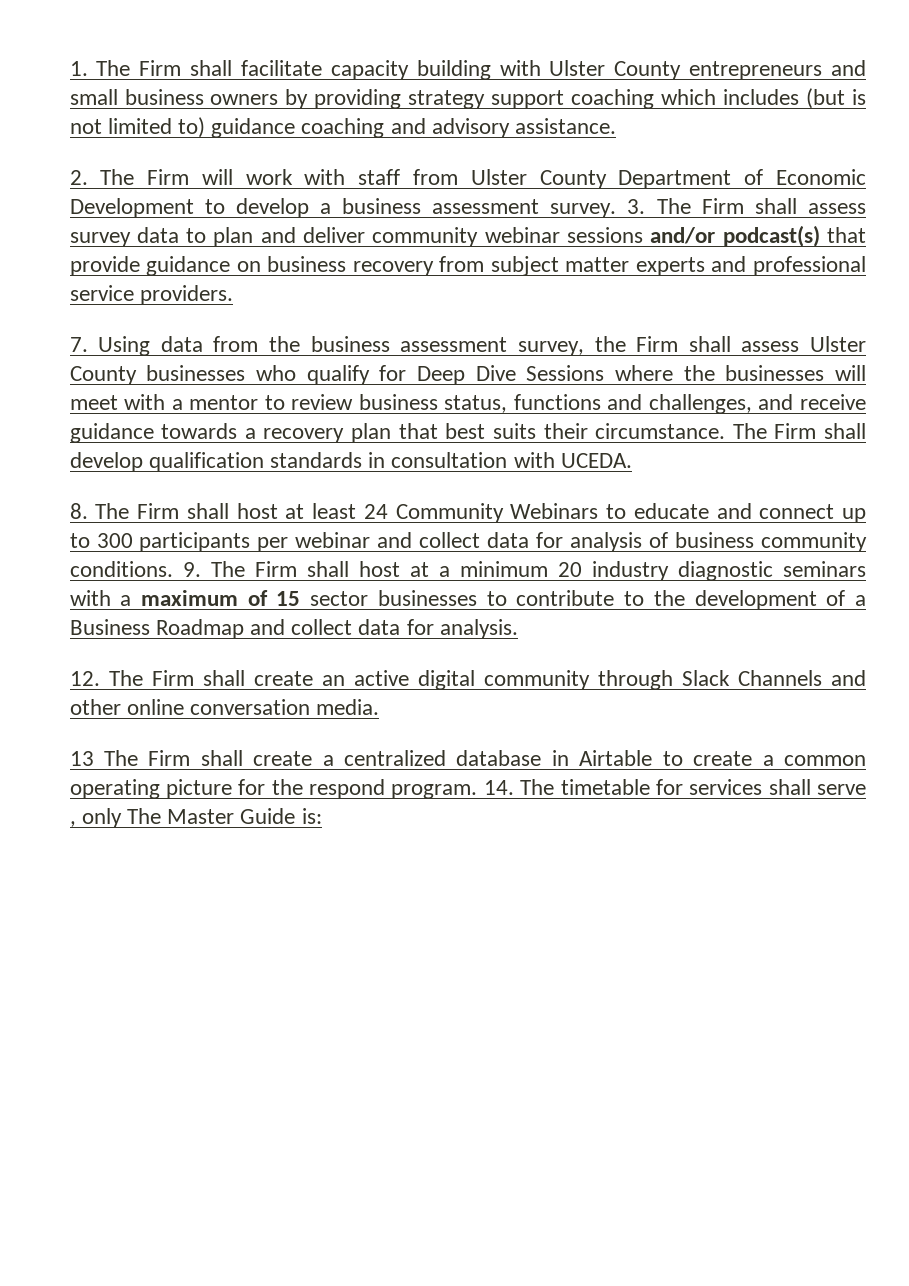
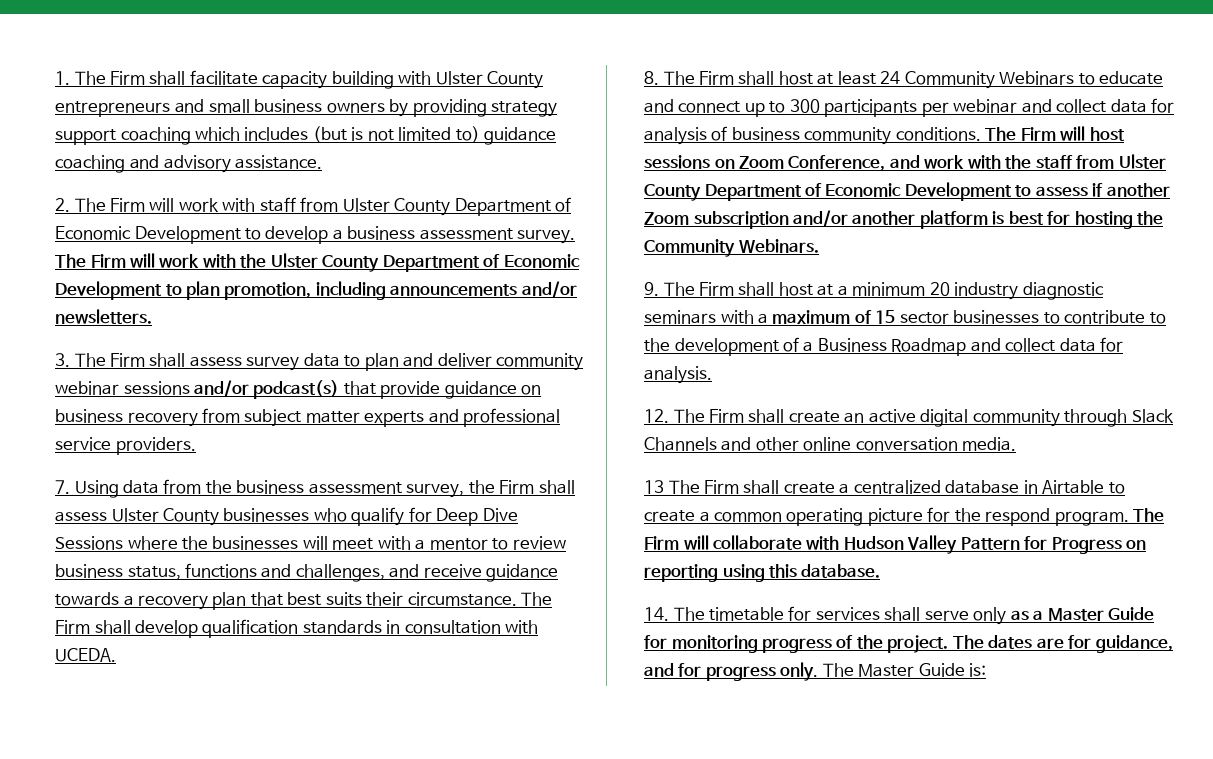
- 2. The Firm will work with staff from Ulster County Department of Economic Development to develop a business assessment survey. 3. The Firm shall assess survey data to plan and deliver community webinar sessions and/or podcast(s) that provide guidance on business recovery from subject matter experts and professional service providers.
+ 2. The Firm will work with staff from Ulster County Department of Economic Development to develop a business assessment survey. The Firm will work with the Ulster County Department of Economic Development to plan promotion, including announcements and/or newsletters.
+ 3. The Firm shall assess survey data to plan and deliver community webinar sessions and/or podcast(s) that provide guidance on business recovery from subject matter experts and professional service providers.
- 8. The Firm shall host at least 24 Community Webinars to educate and connect up to 300 participants per webinar and collect data for analysis of business community conditions. 9. The Firm shall host at a minimum 20 industry diagnostic seminars with a maximum of 15 sector businesses to contribute to the development of a Business Roadmap and collect data for analysis.
+ 8. The Firm shall host at least 24 Community Webinars to educate and connect up to 300 participants per webinar and collect data for analysis of business community conditions. The Firm will host sessions on Zoom Conference, and work with the staff from Ulster County Department of Economic Development to assess if another Zoom subscription and/or another platform is best for hosting the Community Webinars.
+ 9. The Firm shall host at a minimum 20 industry diagnostic seminars with a maximum of 15 sector businesses to contribute to the development of a Business Roadmap and collect data for analysis.
- 13 The Firm shall create a centralized database in Airtable to create a common operating picture for the respond program. 14. The timetable for services shall serve , only The Master Guide is:
+ 13 The Firm shall create a centralized database in Airtable to create a common operating picture for the respond program. The Firm will collaborate with Hudson Valley Pattern for Progress on reporting using this database.
+ 14. The timetable for services shall serve only as a Master Guide for monitoring progress of the project. The dates are for guidance, and for progress only. The Master Guide is:

